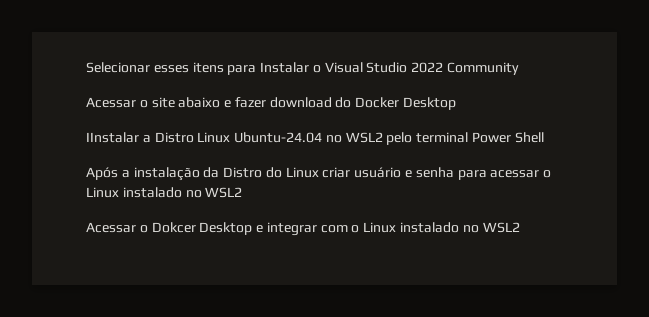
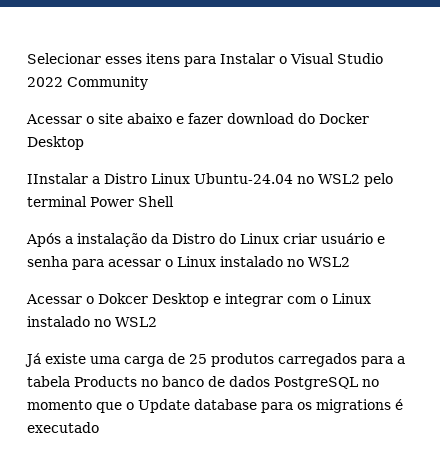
+ Já existe uma carga de 25 produtos carregados para a tabela Products no banco de dados PostgreSQL no momento que o Update database para os migrations é executado

